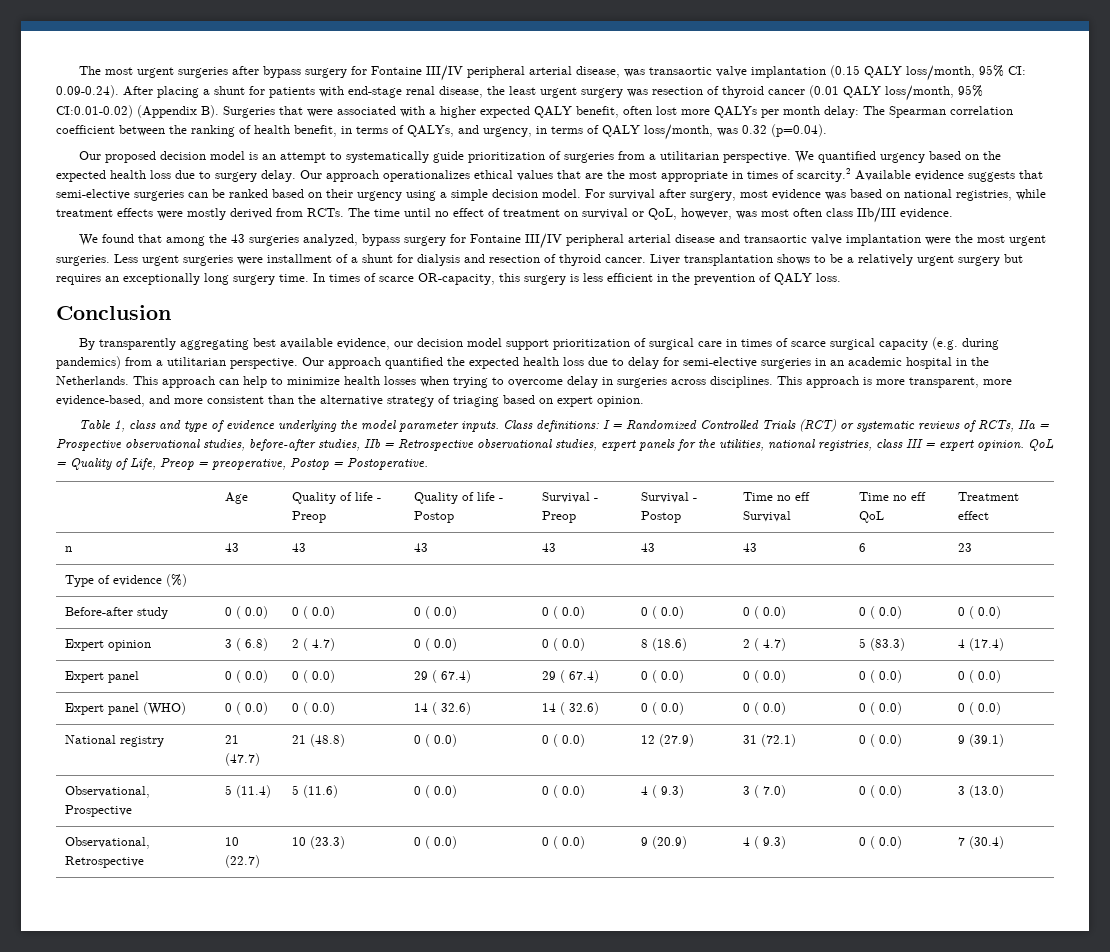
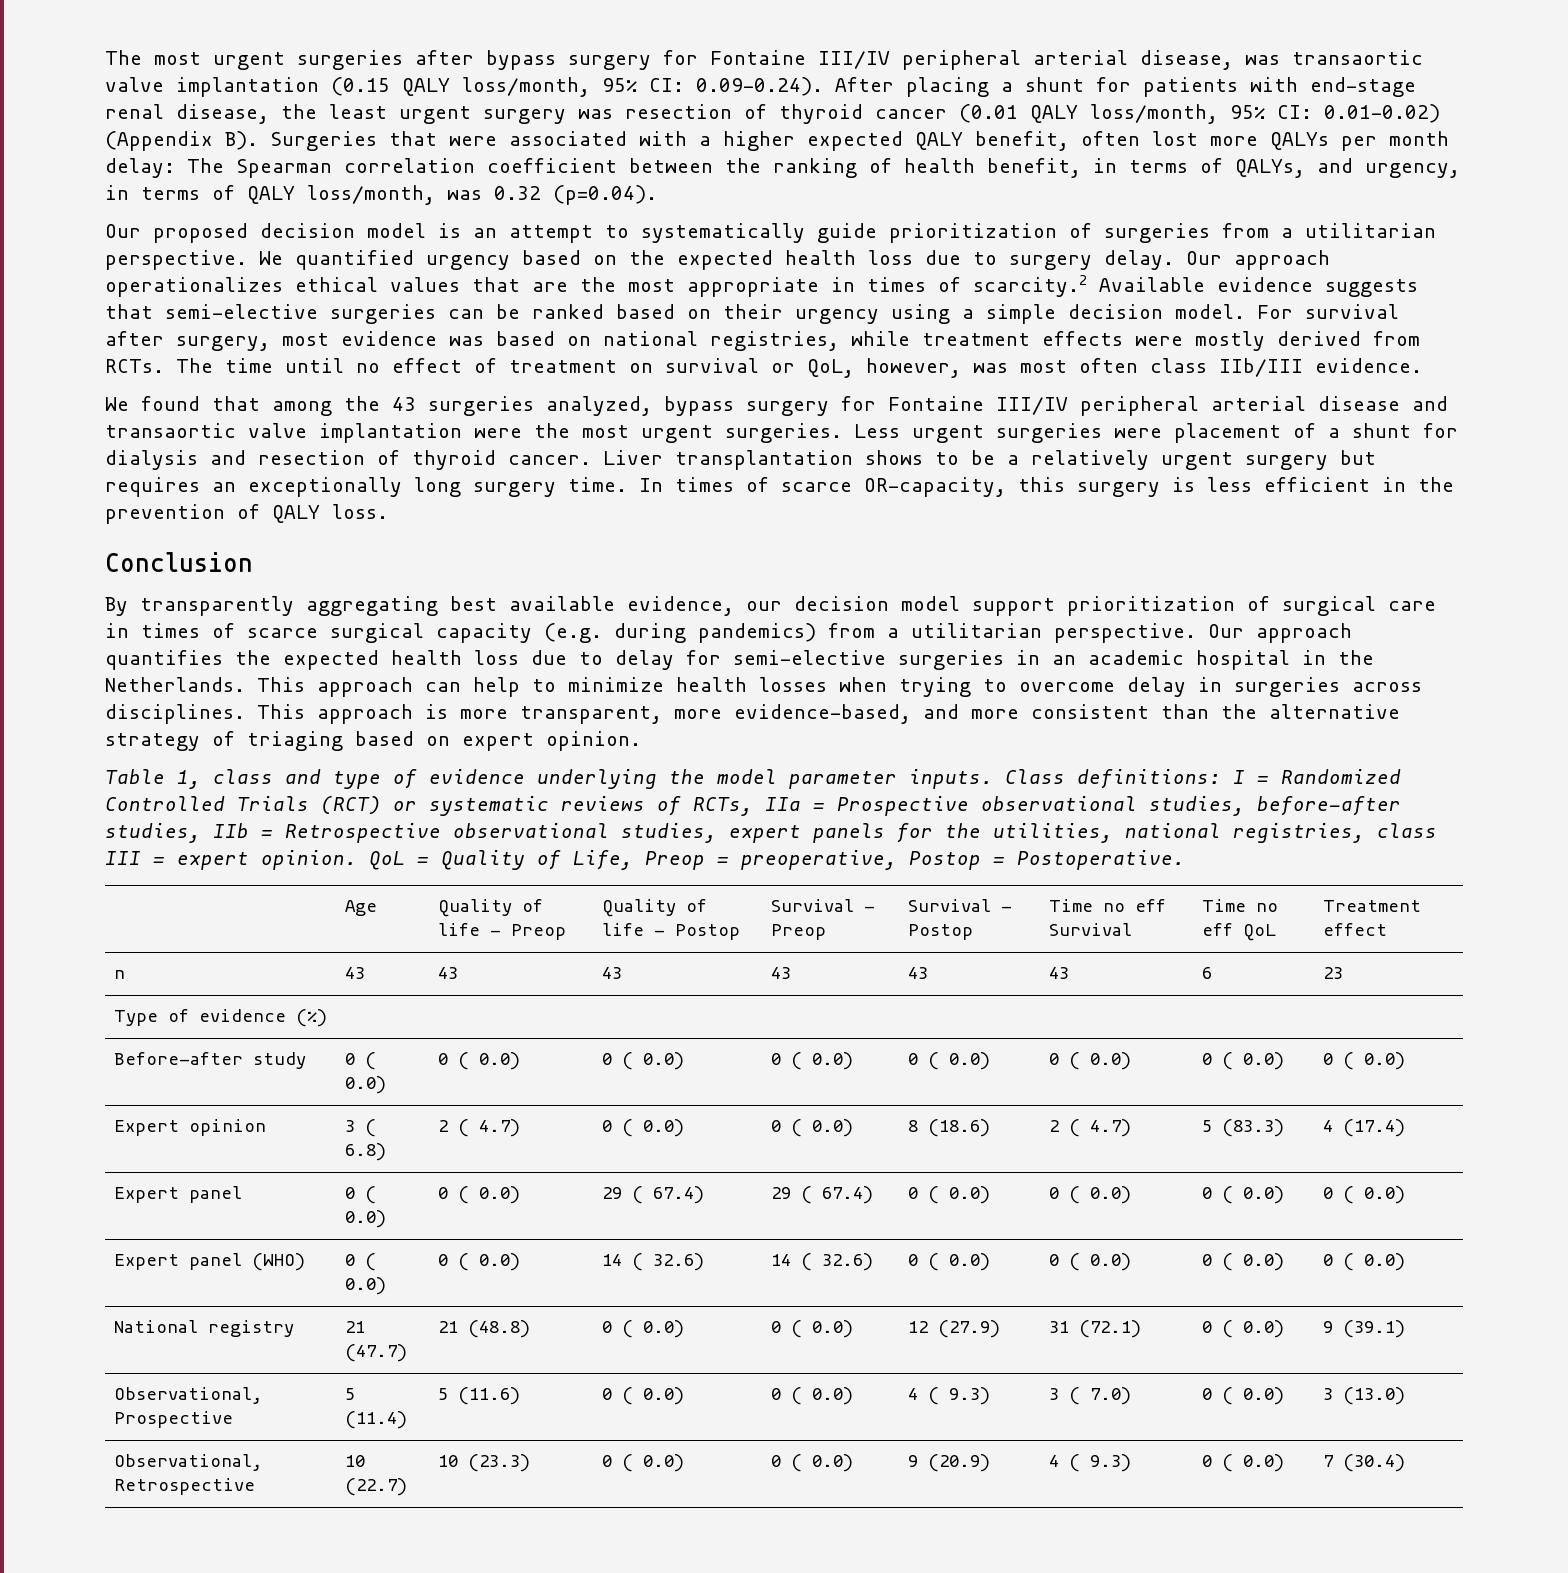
- 0.09-0.24). After placing a shunt for patients with end-stage renal disease, the least urgent surgery was resection of thyroid cancer (0.01 QALY loss/month, 95% CI:0.01-0.02) (Appendix B). Surgeries that were associated with a higher expected QALY benefit, often lost more QALYs per month delay:
+ 0.09-0.24). After placing a shunt for patients with end-stage renal disease, the least urgent surgery was resection of thyroid cancer (0.01 QALY loss/month, 95% CI: 0.01-0.02) (Appendix B). Surgeries that were associated with a higher expected QALY benefit, often lost more QALYs per month delay:
- Less urgent surgeries were installment of a shunt for dialysis and resection of thyroid cancer.
+ Less urgent surgeries were placement of a shunt for dialysis and resection of thyroid cancer.
- Our approach quantified the expected health loss due to delay for semi-elective surgeries in an academic hospital in the Netherlands.
+ Our approach quantifies the expected health loss due to delay for semi-elective surgeries in an academic hospital in the Netherlands.

